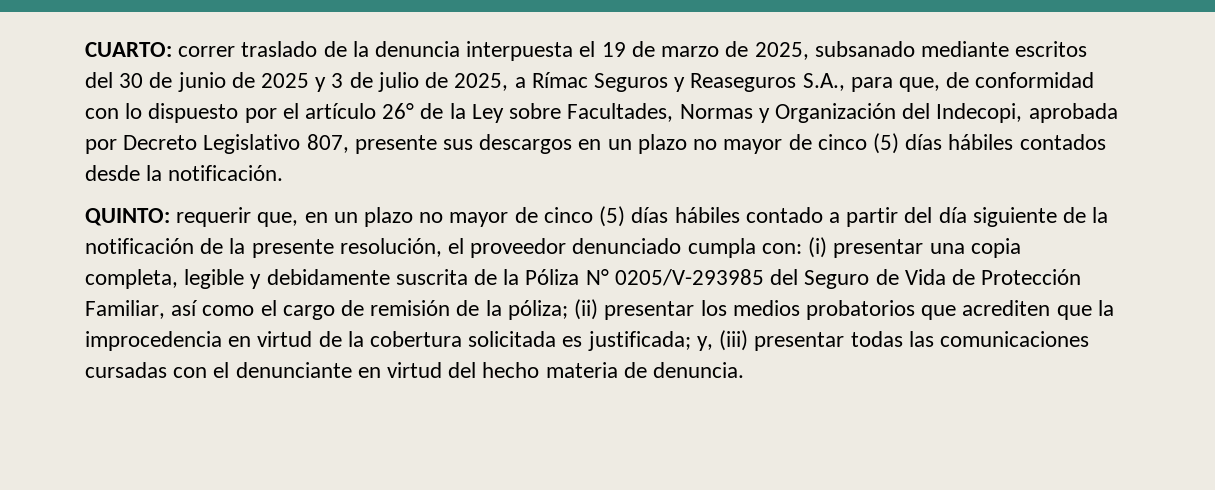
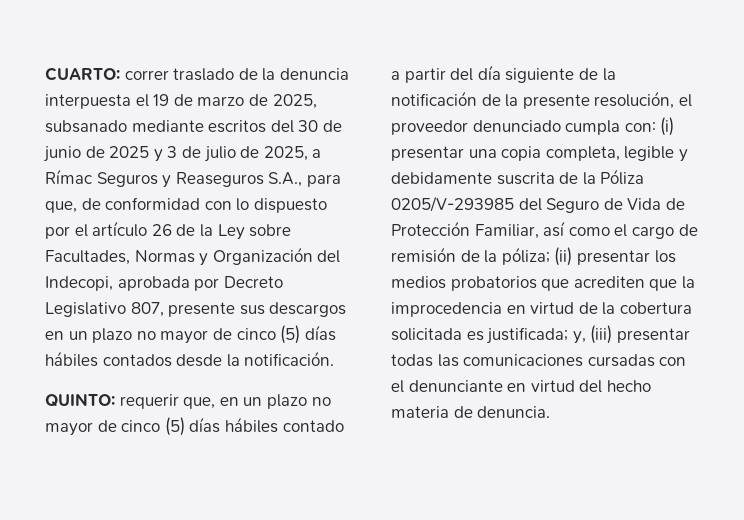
- correr traslado de la denuncia interpuesta el 19 de marzo de 2025, subsanado mediante escritos del 30 de junio de 2025 y 3 de julio de 2025, a Rímac Seguros y Reaseguros S.A., para que, de conformidad con lo dispuesto por el artículo 26° de la Ley sobre Facultades, Normas y Organización del Indecopi, aprobada por Decreto Legislativo 807, presente sus descargos en un plazo no mayor de cinco (5) días hábiles contados desde la notificación.
+ correr traslado de la denuncia interpuesta el 19 de marzo de 2025, subsanado mediante escritos del 30 de junio de 2025 y 3 de julio de 2025, a Rímac Seguros y Reaseguros S.A., para que, de conformidad con lo dispuesto por el artículo 26 de la Ley sobre Facultades, Normas y Organización del Indecopi, aprobada por Decreto Legislativo 807, presente sus descargos en un plazo no mayor de cinco (5) días hábiles contados desde la notificación.
- (i) presentar una copia completa, legible y debidamente suscrita de la Póliza N° 0205/V-293985 del Seguro de Vida de Protección Familiar, así como el cargo de remisión de la póliza;
+ (i) presentar una copia completa, legible y debidamente suscrita de la Póliza 0205/V-293985 del Seguro de Vida de Protección Familiar, así como el cargo de remisión de la póliza;

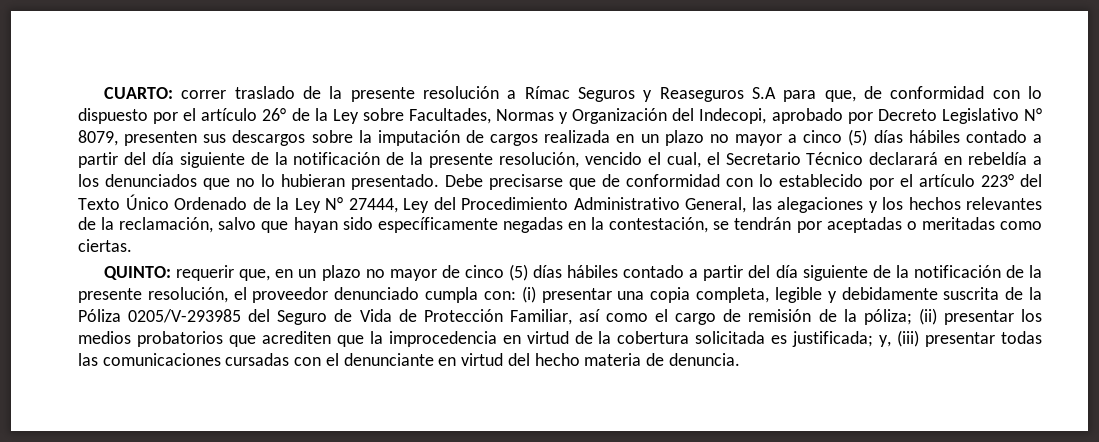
- CUARTO: correr traslado de la denuncia interpuesta el 19 de marzo de 2025, subsanado mediante escritos del 30 de junio de 2025 y 3 de julio de 2025, a Rímac Seguros y Reaseguros S.A., para que, de conformidad con lo dispuesto por el artículo 26 de la Ley sobre Facultades, Normas y Organización del Indecopi, aprobada por Decreto Legislativo 807, presente sus descargos en un plazo no mayor de cinco (5) días hábiles contados desde la notificación.
+ CUARTO: correr traslado de la presente resolución a Rímac Seguros y Reaseguros S.A para que, de conformidad con lo dispuesto por el artículo 26° de la Ley sobre Facultades, Normas y Organización del Indecopi, aprobado por Decreto Legislativo N° 8079, presenten sus descargos sobre la imputación de cargos realizada en un plazo no mayor a cinco (5) días hábiles contado a partir del día siguiente de la notificación de la presente resolución, vencido el cual, el Secretario Técnico declarará en rebeldía a los denunciados que no lo hubieran presentado. Debe precisarse que de conformidad con lo establecido por el artículo 223° del Texto Único Ordenado de la Ley N° 27444, Ley del Procedimiento Administrativo General, las alegaciones y los hechos relevantes de la reclamación, salvo que hayan sido específicamente negadas en la contestación, se tendrán por aceptadas o meritadas como ciertas.

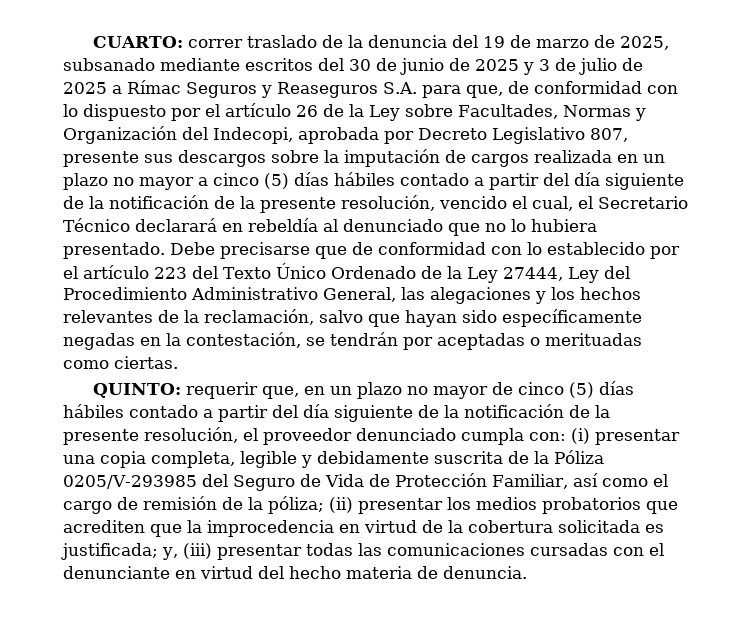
- correr traslado de la presente resolución a Rímac Seguros y Reaseguros S.A para que, de conformidad con lo dispuesto por el artículo 26° de la Ley sobre Facultades, Normas y Organización del Indecopi, aprobado por Decreto Legislativo N° 8079, presenten sus descargos sobre la imputación de cargos realizada en un plazo no mayor a cinco (5) días hábiles contado a partir del día siguiente de la notificación de la presente resolución, vencido el cual, el Secretario Técnico declarará en rebeldía a los denunciados que no lo hubieran presentado.
+ correr traslado de la denuncia del 19 de marzo de 2025, subsanado mediante escritos del 30 de junio de 2025 y 3 de julio de 2025 a Rímac Seguros y Reaseguros S.A. para que, de conformidad con lo dispuesto por el artículo 26 de la Ley sobre Facultades, Normas y Organización del Indecopi, aprobada por Decreto Legislativo 807, presente sus descargos sobre la imputación de cargos realizada en un plazo no mayor a cinco (5) días hábiles contado a partir del día siguiente de la notificación de la presente resolución, vencido el cual, el Secretario Técnico declarará en rebeldía al denunciado que no lo hubiera presentado.
- Debe precisarse que de conformidad con lo establecido por el artículo 223° del Texto Único Ordenado de la Ley N° 27444, Ley del Procedimiento Administrativo General, las alegaciones y los hechos relevantes de la reclamación, salvo que hayan sido específicamente negadas en la contestación, se tendrán por aceptadas o meritadas como ciertas.
+ Debe precisarse que de conformidad con lo establecido por el artículo 223 del Texto Único Ordenado de la Ley 27444, Ley del Procedimiento Administrativo General, las alegaciones y los hechos relevantes de la reclamación, salvo que hayan sido específicamente negadas en la contestación, se tendrán por aceptadas o merituadas como ciertas.

